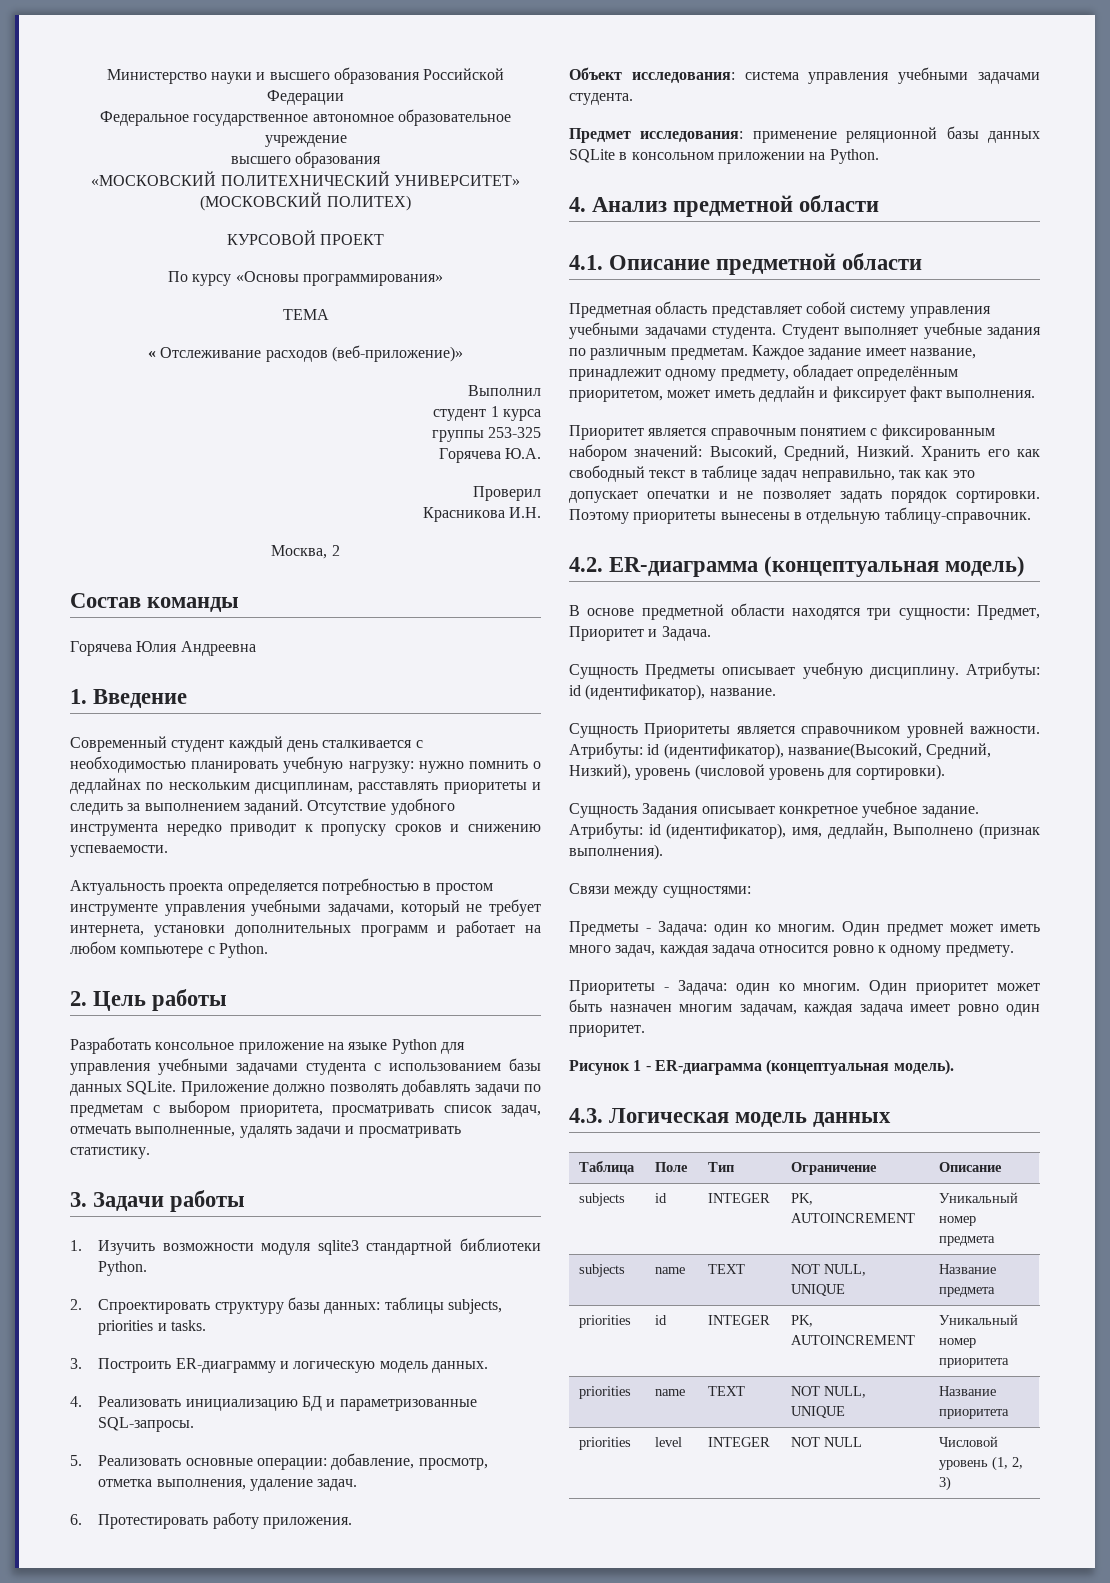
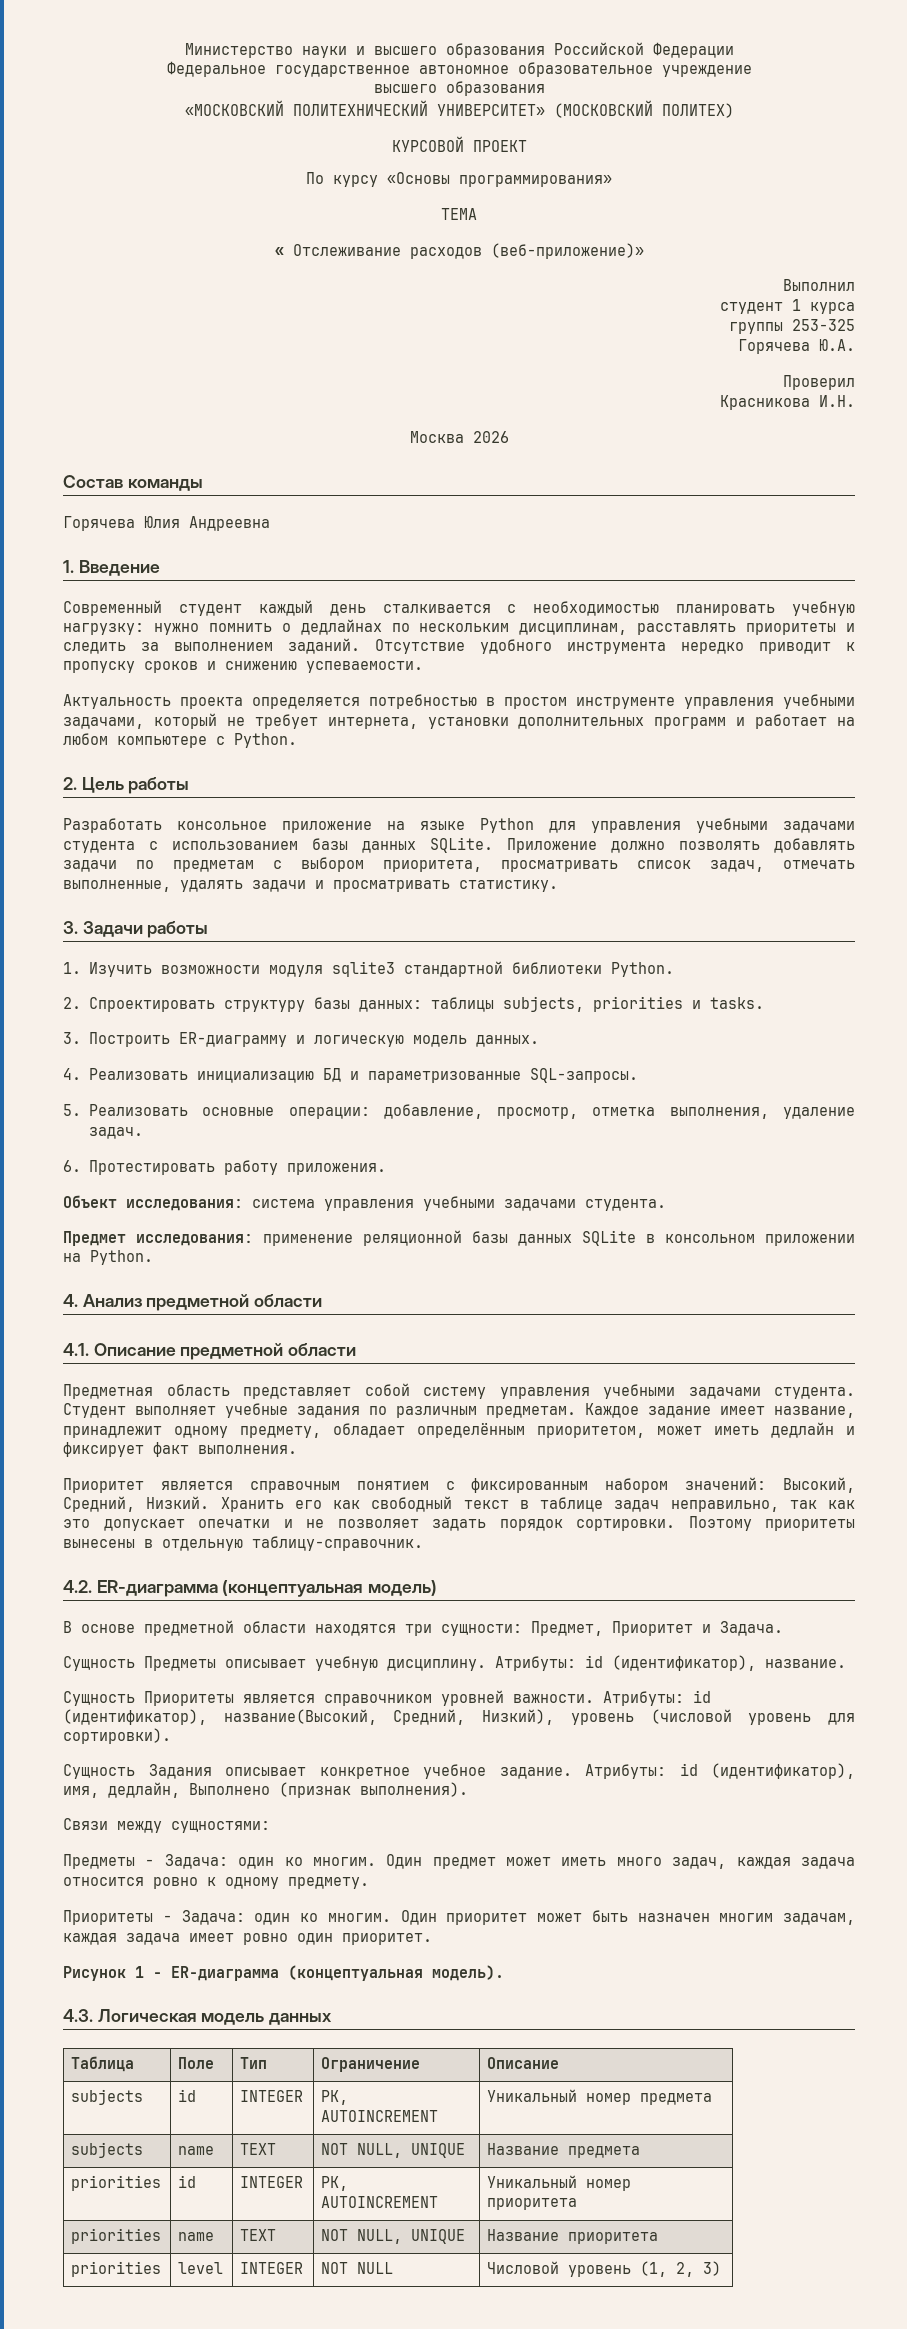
- Москва, 2
+ Москва 2026

